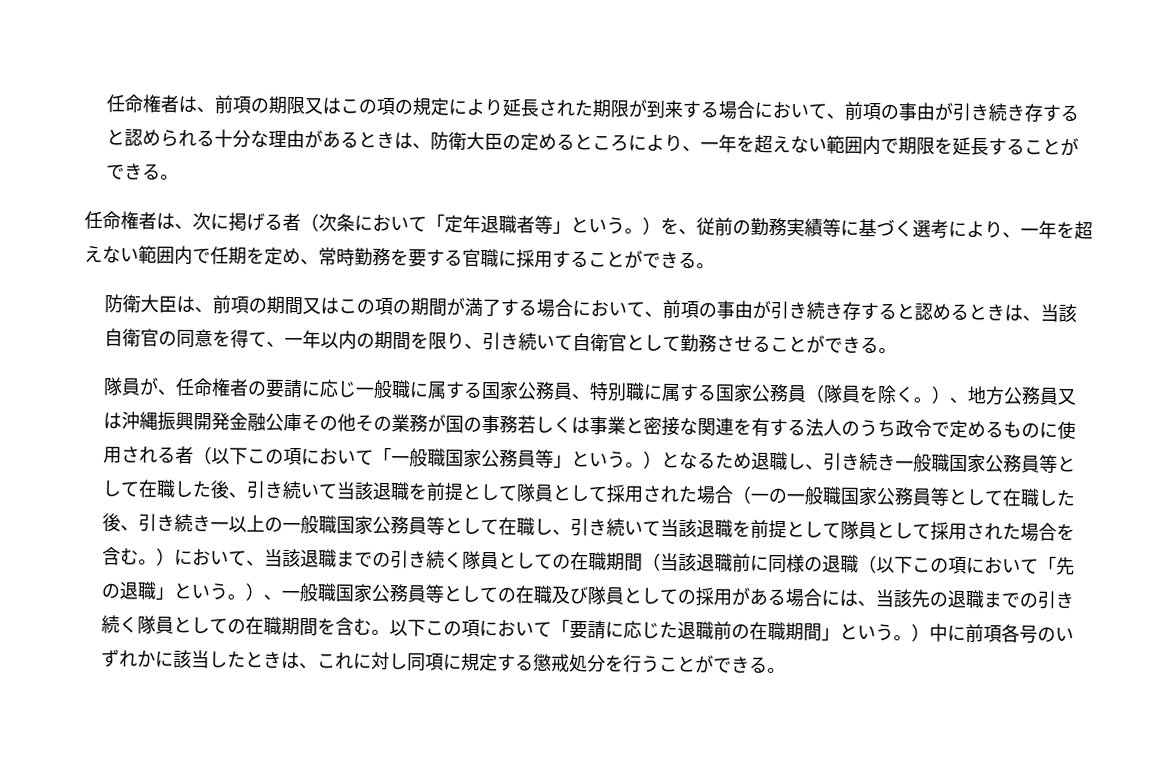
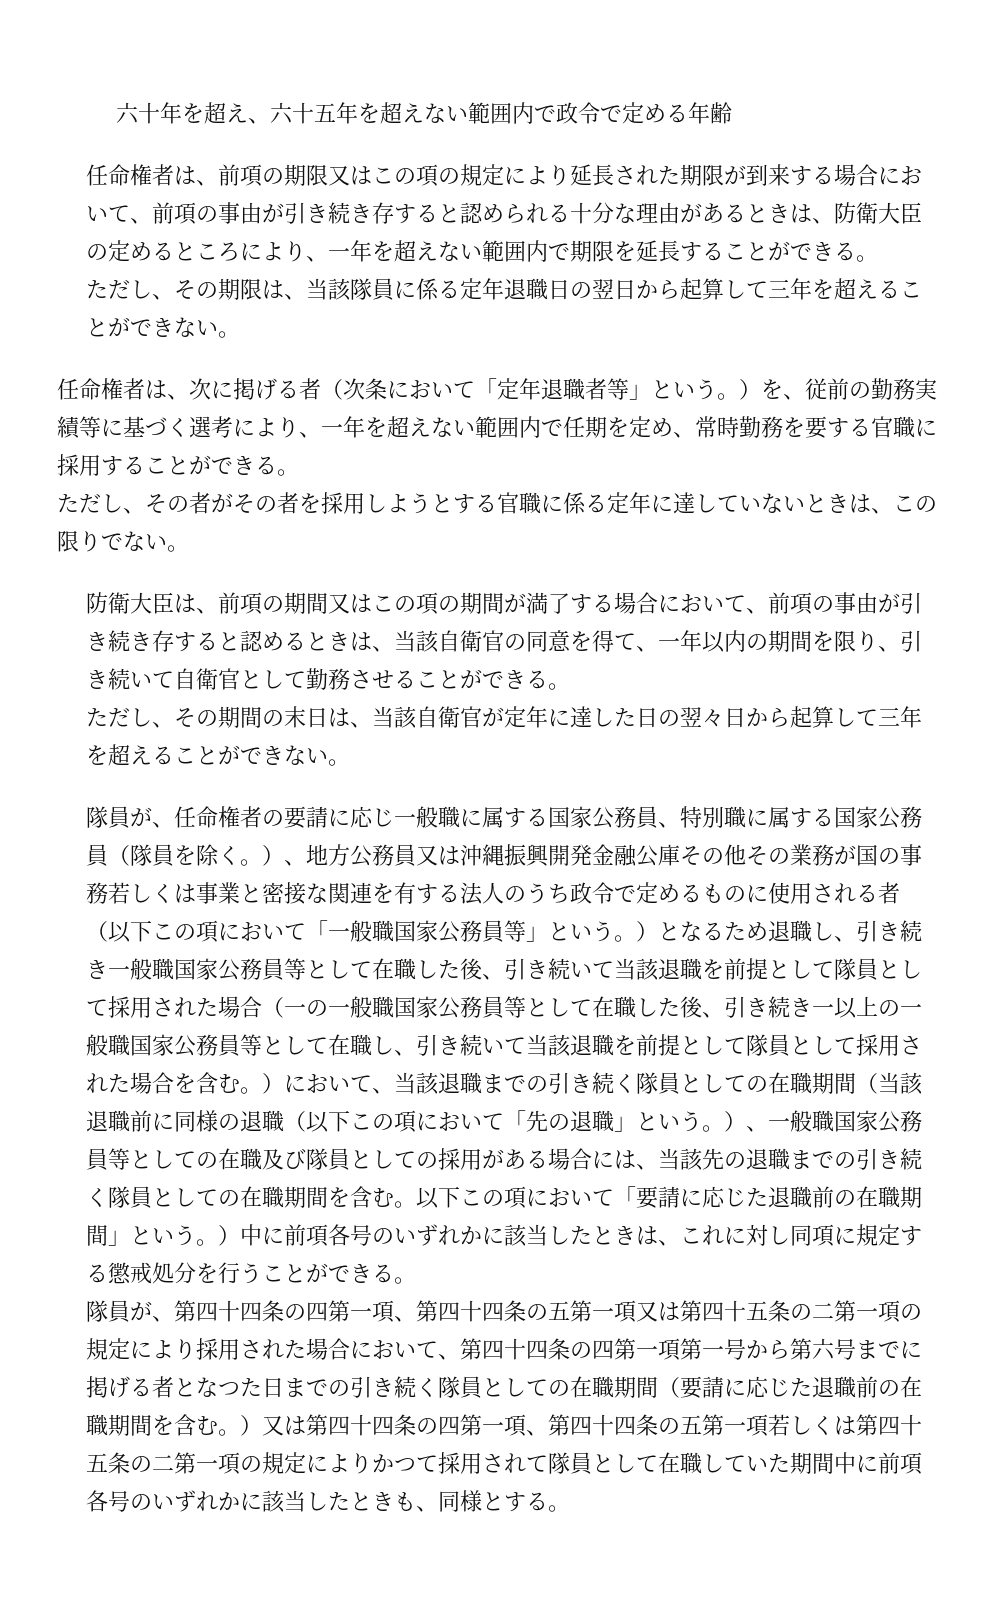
+ 六十年を超え、六十五年を超えない範囲内で政令で定める年齢
+ ただし、その期限は、当該隊員に係る定年退職日の翌日から起算して三年を超えることができない。
+ ただし、その者がその者を採用しようとする官職に係る定年に達していないときは、この限りでない。
+ ただし、その期間の末日は、当該自衛官が定年に達した日の翌々日から起算して三年を超えることができない。
+ 隊員が、第四十四条の四第一項、第四十四条の五第一項又は第四十五条の二第一項の規定により採用された場合において、第四十四条の四第一項第一号から第六号までに掲げる者となつた日までの引き続く隊員としての在職期間（要請に応じた退職前の在職期間を含む。）又は第四十四条の四第一項、第四十四条の五第一項若しくは第四十五条の二第一項の規定によりかつて採用されて隊員として在職していた期間中に前項各号のいずれかに該当したときも、同様とする。

